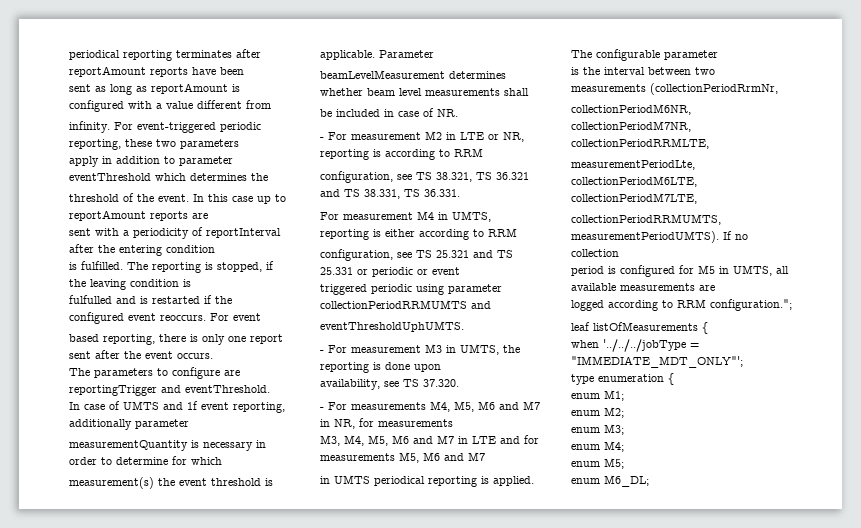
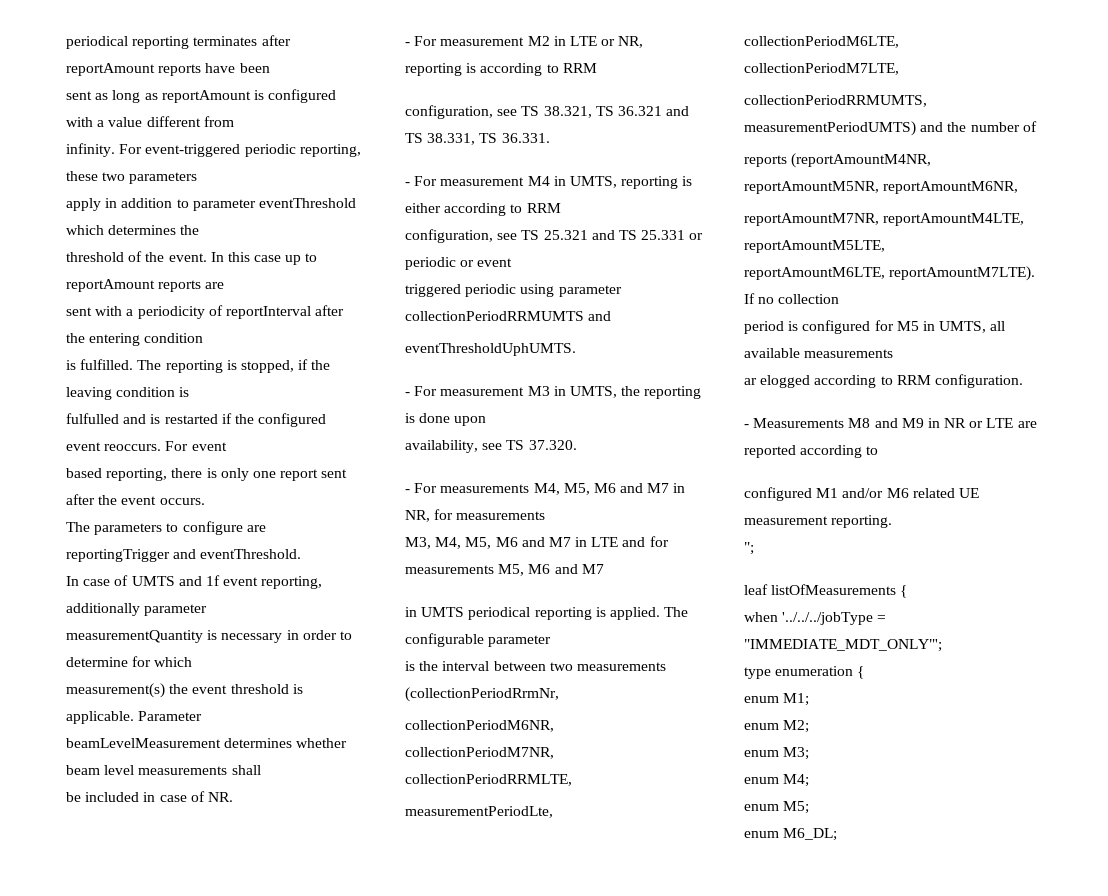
- For measurement M4 in UMTS, reporting is either according to RRM
+ - For measurement M4 in UMTS, reporting is either according to RRM
- collectionPeriodRRMUMTS, measurementPeriodUMTS).
+ collectionPeriodRRMUMTS, measurementPeriodUMTS) and the number of
+ reports (reportAmountM4NR, reportAmountM5NR, reportAmountM6NR,
+ reportAmountM7NR, reportAmountM4LTE, reportAmountM5LTE,
+ reportAmountM6LTE, reportAmountM7LTE).
- period is configured for M5 in UMTS, all available measurements are
- logged according to RRM configuration.";
+ period is configured for M5 in UMTS, all available measurements
+ ar elogged according to RRM configuration.
+ - Measurements M8 and M9 in NR or LTE are reported according to
+ configured M1 and/or M6 related UE measurement reporting.
+ ";

